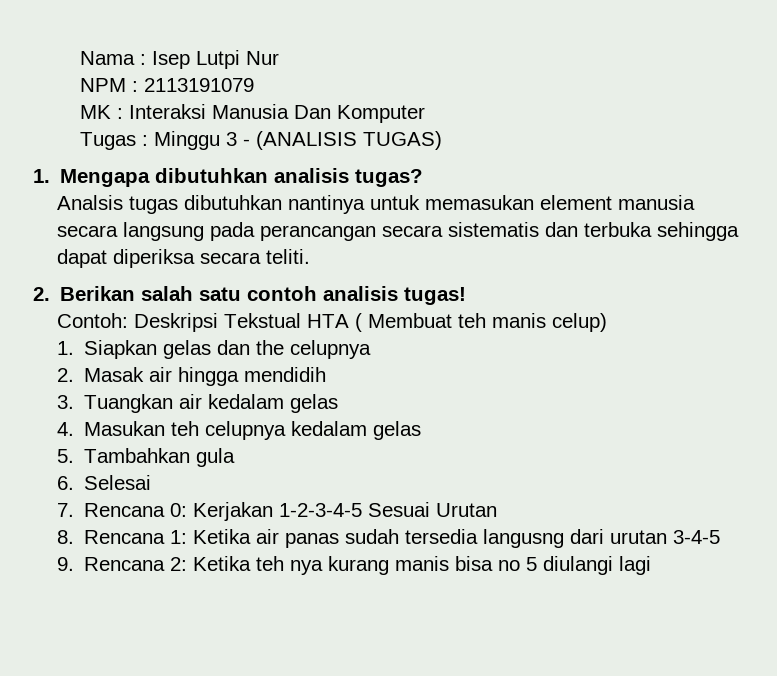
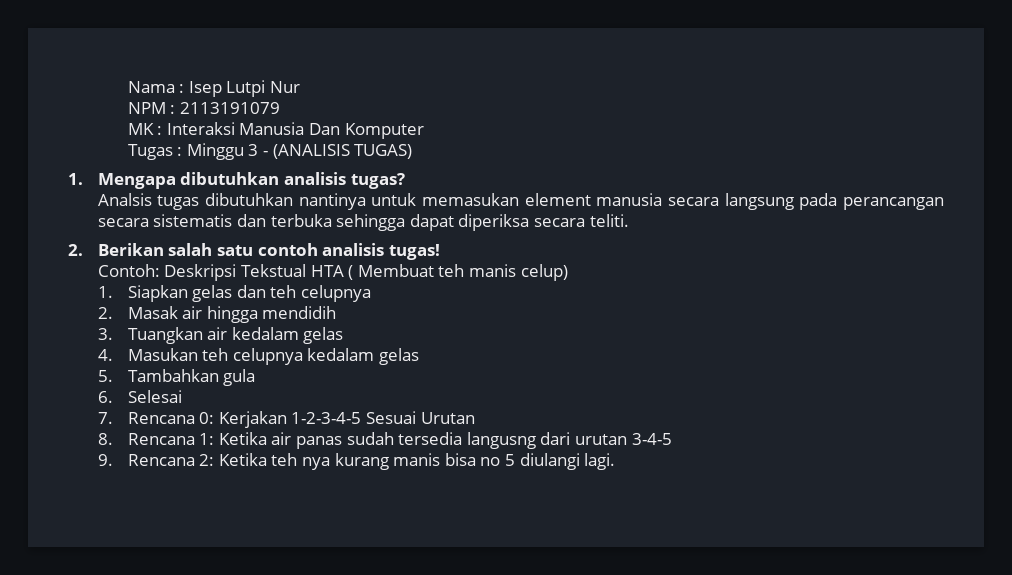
- 1. Siapkan gelas dan the celupnya
+ 1. Siapkan gelas dan teh celupnya
- 9. Rencana 2: Ketika teh nya kurang manis bisa no 5 diulangi lagi
+ 9. Rencana 2: Ketika teh nya kurang manis bisa no 5 diulangi lagi.

